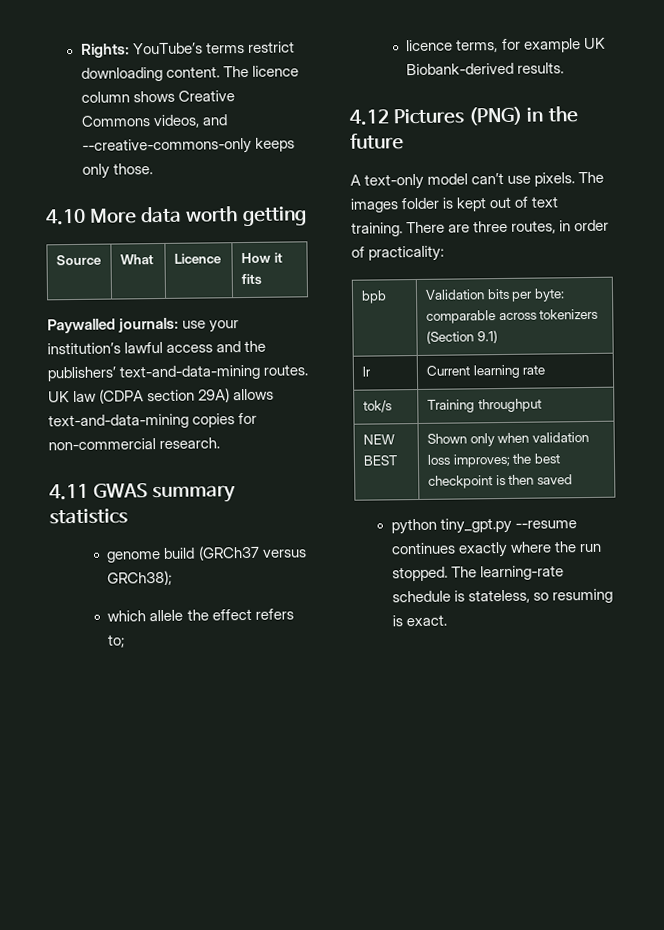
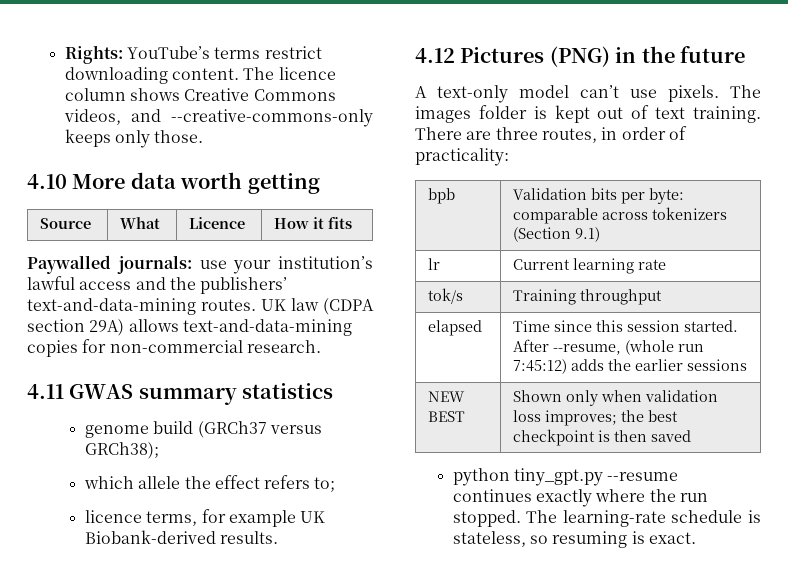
+ elapsed | Time since this session started. After --resume, (whole run 7:45:12) adds the earlier sessions

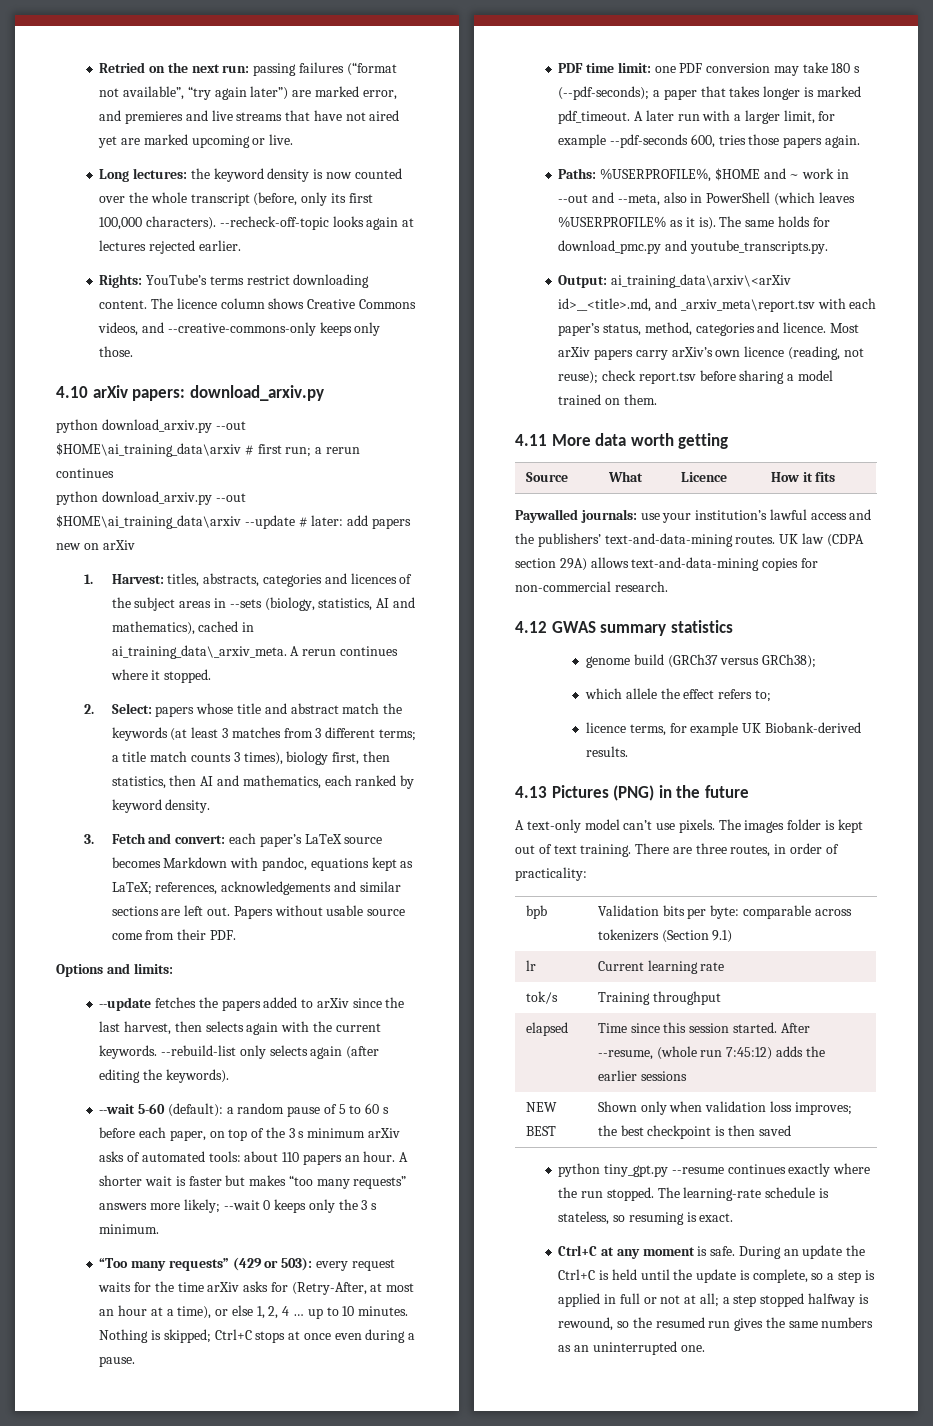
+ Retried on the next run: passing failures (“format not available”, “try again later”) are marked error, and premieres and live streams that have not aired yet are marked upcoming or live.
+ Long lectures: the keyword density is now counted over the whole transcript (before, only its first 100,000 characters). --recheck-off-topic looks again at lectures rejected earlier.
- 4.10 More data worth getting
+ 4.10 arXiv papers: download_arxiv.py
+ python download_arxiv.py --out $HOME\ai_training_data\arxiv # first run; a rerun continues
+ python download_arxiv.py --out $HOME\ai_training_data\arxiv --update # later: add papers new on arXiv
+ 1. Harvest: titles, abstracts, categories and licences of the subject areas in --sets (biology, statistics, AI and mathematics), cached in ai_training_data\_arxiv_meta. A rerun continues where it stopped.
+ 2. Select: papers whose title and abstract match the keywords (at least 3 matches from 3 different terms; a title match counts 3 times), biology first, then statistics, then AI and mathematics, each ranked by keyword density.
+ 3. Fetch and convert: each paper’s LaTeX source becomes Markdown with pandoc, equations kept as LaTeX; references, acknowledgements and similar sections are left out. Papers without usable source come from their PDF.
+ Options and limits:
+ --update fetches the papers added to arXiv since the last harvest, then selects again with the current keywords. --rebuild-list only selects again (after editing the keywords).
+ --wait 5-60 (default): a random pause of 5 to 60 s before each paper, on top of the 3 s minimum arXiv asks of automated tools: about 110 papers an hour. A shorter wait is faster but makes “too many requests” answers more likely; --wait 0 keeps only the 3 s minimum.
+ “Too many requests” (429 or 503): every request waits for the time arXiv asks for (Retry-After, at most an hour at a time), or else 1, 2, 4 … up to 10 minutes. Nothing is skipped; Ctrl+C stops at once even during a pause.
+ PDF time limit: one PDF conversion may take 180 s (--pdf-seconds); a paper that takes longer is marked pdf_timeout. A later run with a larger limit, for example --pdf-seconds 600, tries those papers again.
+ Paths: %USERPROFILE%, $HOME and ~ work in --out and --meta, also in PowerShell (which leaves %USERPROFILE% as it is). The same holds for download_pmc.py and youtube_transcripts.py.
+ Output: ai_training_data\arxiv\<arXiv id>__<title>.md, and _arxiv_meta\report.tsv with each paper’s status, method, categories and licence. Most arXiv papers carry arXiv’s own licence (reading, not reuse); check report.tsv before sharing a model trained on them.
+ 4.11 More data worth getting
- 4.11 GWAS summary statistics
+ 4.12 GWAS summary statistics
- 4.12 Pictures (PNG) in the future
+ 4.13 Pictures (PNG) in the future
+ Ctrl+C at any moment is safe. During an update the Ctrl+C is held until the update is complete, so a step is applied in full or not at all; a step stopped halfway is rewound, so the resumed run gives the same numbers as an uninterrupted one.

